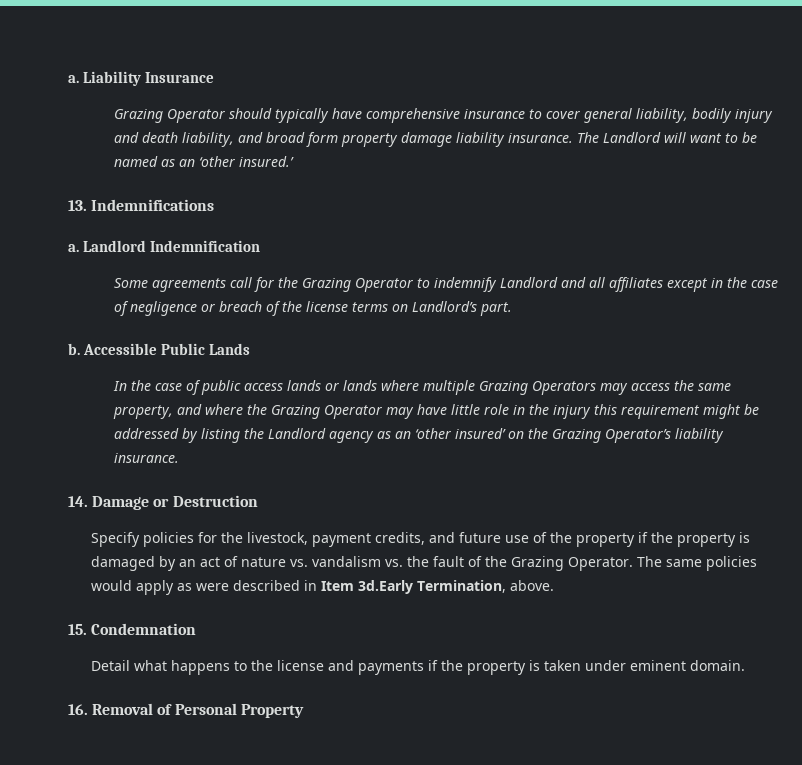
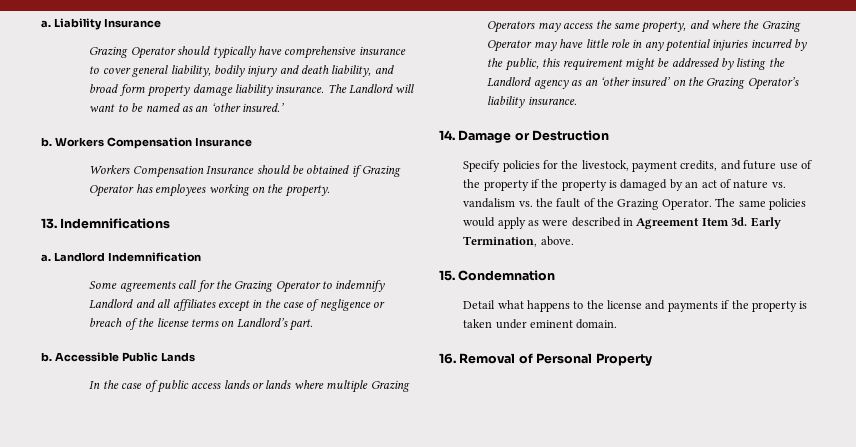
+ b. Workers Compensation Insurance
+ Workers Compensation Insurance should be obtained if Grazing Operator has employees working on the property.
- In the case of public access lands or lands where multiple Grazing Operators may access the same property, and where the Grazing Operator may have little role in the injury this requirement might be addressed by listing the Landlord agency as an ‘other insured’ on the Grazing Operator’s liability insurance.
+ In the case of public access lands or lands where multiple Grazing Operators may access the same property, and where the Grazing Operator may have little role in any potential injuries incurred by the public, this requirement might be addressed by listing the Landlord agency as an ‘other insured’ on the Grazing Operator’s liability insurance.
- The same policies would apply as were described in Item 3d.Early Termination, above.
+ The same policies would apply as were described in Agreement Item 3d. Early Termination, above.

